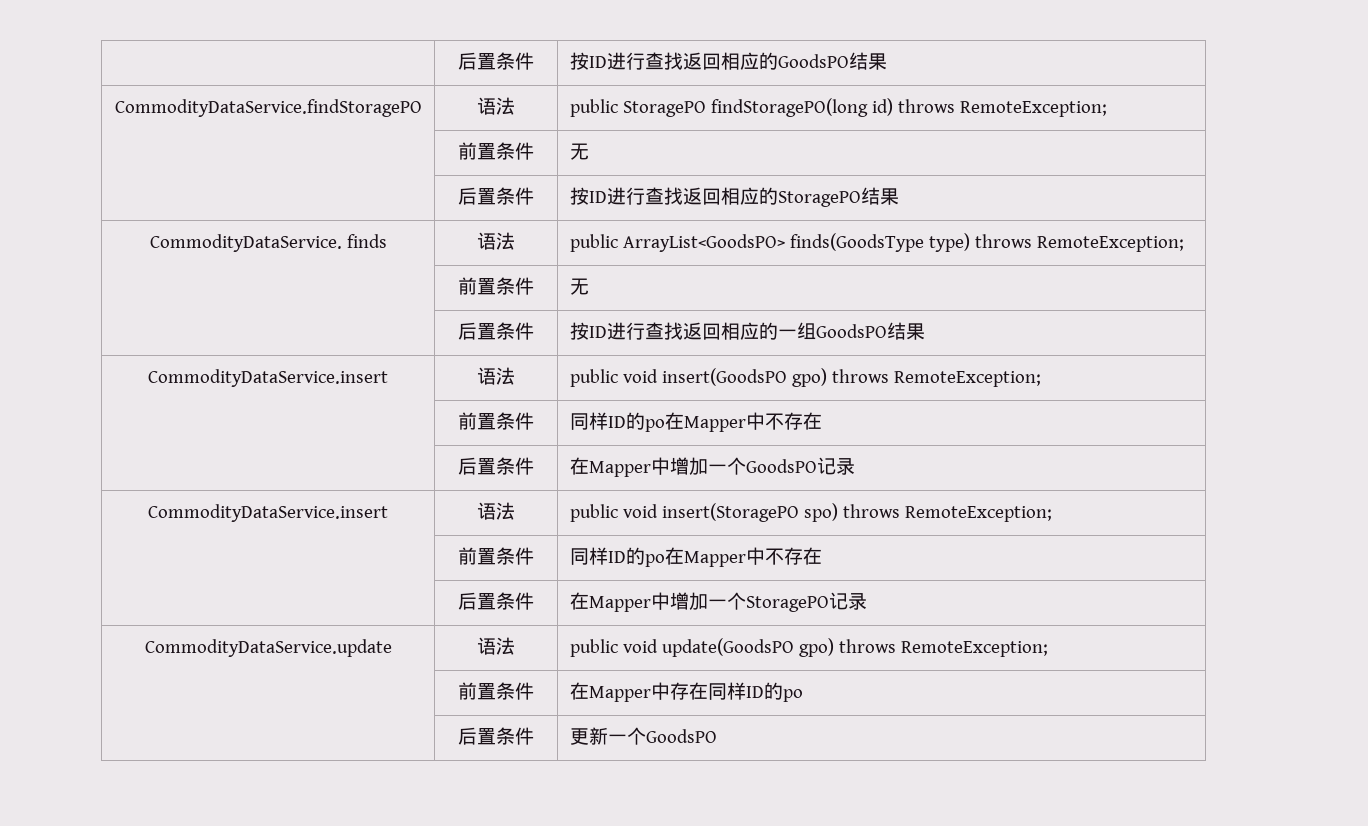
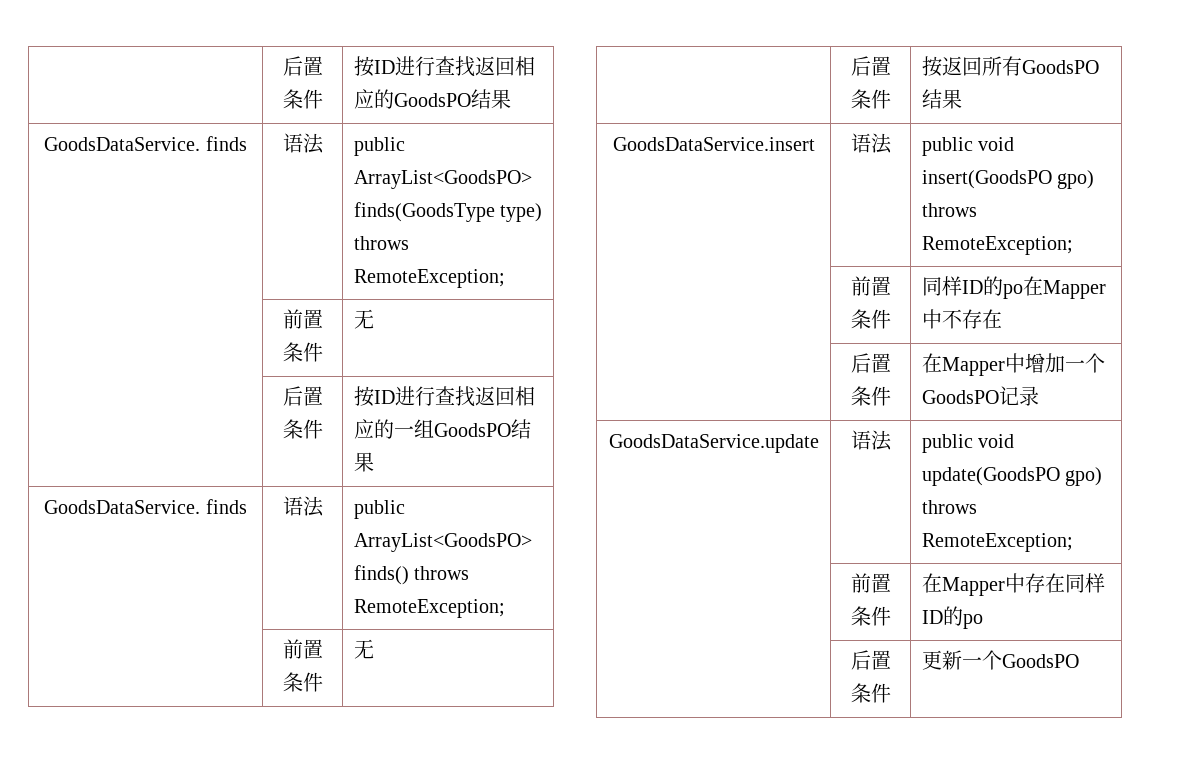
- CommodityDataService.findStoragePO | 语法 | public StoragePO findStoragePO(long id) throws RemoteException;
- | 前置条件 | 无
- | 后置条件 | 按ID进行查找返回相应的StoragePO结果
- CommodityDataService. finds | 语法 | public ArrayList<GoodsPO> finds(GoodsType type) throws RemoteException;
+ GoodsDataService. finds | 语法 | public ArrayList<GoodsPO> finds(GoodsType type) throws RemoteException;
- CommodityDataService.insert | 语法 | public void insert(GoodsPO gpo) throws RemoteException;
+ GoodsDataService. finds | 语法 | public ArrayList<GoodsPO> finds() throws RemoteException;
+ | 前置条件 | 无
+ | 后置条件 | 按返回所有GoodsPO结果
+ GoodsDataService.insert | 语法 | public void insert(GoodsPO gpo) throws RemoteException;
- CommodityDataService.insert | 语法 | public void insert(StoragePO spo) throws RemoteException;
- | 前置条件 | 同样ID的po在Mapper中不存在
- | 后置条件 | 在Mapper中增加一个StoragePO记录
- CommodityDataService.update | 语法 | public void update(GoodsPO gpo) throws RemoteException;
+ GoodsDataService.update | 语法 | public void update(GoodsPO gpo) throws RemoteException;

